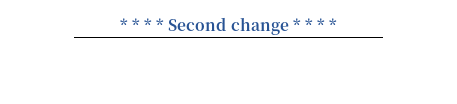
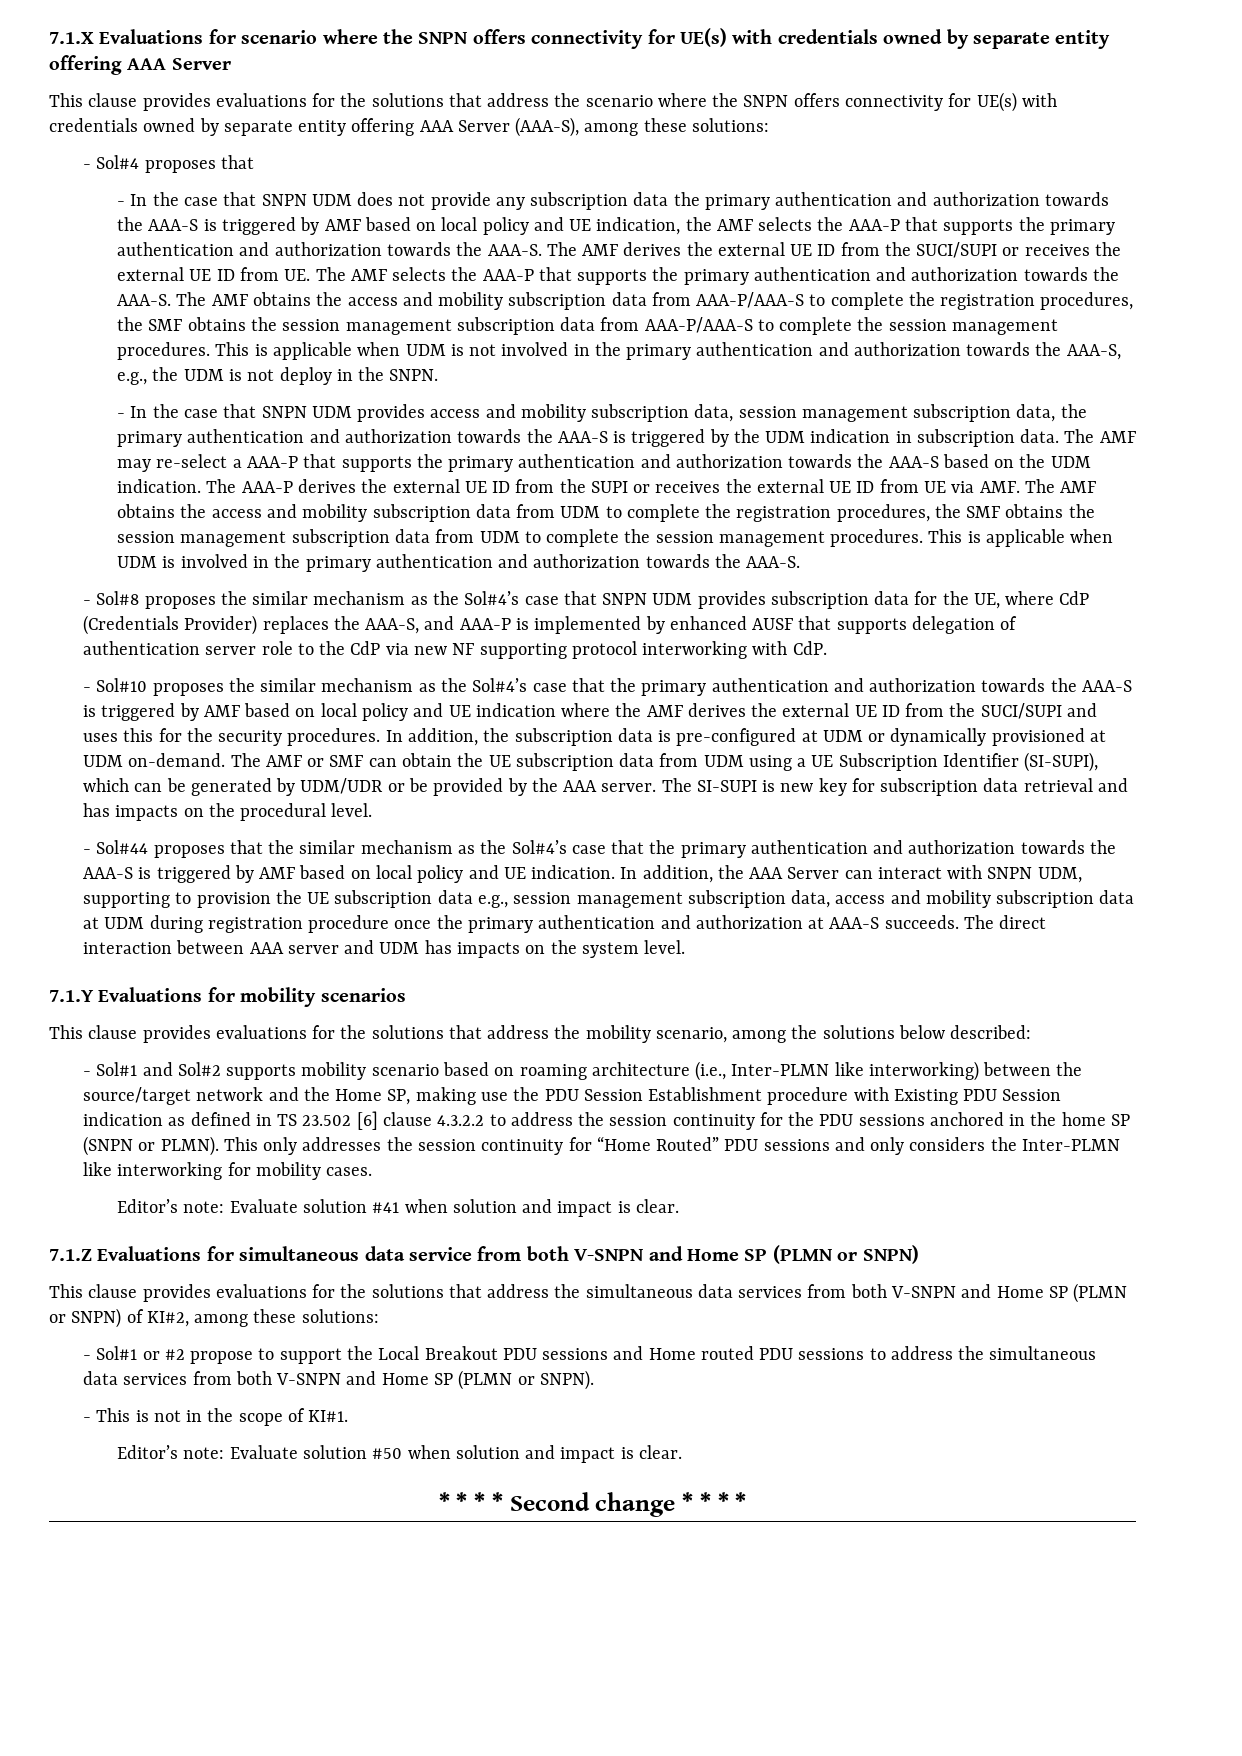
+ 7.1.X Evaluations for scenario where the SNPN offers connectivity for UE(s) with credentials owned by separate entity offering AAA Server
+ This clause provides evaluations for the solutions that address the scenario where the SNPN offers connectivity for UE(s) with credentials owned by separate entity offering AAA Server (AAA-S), among these solutions:
+ - Sol#4 proposes that
+ - In the case that SNPN UDM does not provide any subscription data the primary authentication and authorization towards the AAA-S is triggered by AMF based on local policy and UE indication, the AMF selects the AAA-P that supports the primary authentication and authorization towards the AAA-S. The AMF derives the external UE ID from the SUCI/SUPI or receives the external UE ID from UE. The AMF selects the AAA-P that supports the primary authentication and authorization towards the AAA-S. The AMF obtains the access and mobility subscription data from AAA-P/AAA-S to complete the registration procedures, the SMF obtains the session management subscription data from AAA-P/AAA-S to complete the session management procedures. This is applicable when UDM is not involved in the primary authentication and authorization towards the AAA-S, e.g., the UDM is not deploy in the SNPN.
+ - In the case that SNPN UDM provides access and mobility subscription data, session management subscription data, the primary authentication and authorization towards the AAA-S is triggered by the UDM indication in subscription data. The AMF may re-select a AAA-P that supports the primary authentication and authorization towards the AAA-S based on the UDM indication. The AAA-P derives the external UE ID from the SUPI or receives the external UE ID from UE via AMF. The AMF obtains the access and mobility subscription data from UDM to complete the registration procedures, the SMF obtains the session management subscription data from UDM to complete the session management procedures. This is applicable when UDM is involved in the primary authentication and authorization towards the AAA-S.
+ - Sol#8 proposes the similar mechanism as the Sol#4’s case that SNPN UDM provides subscription data for the UE, where CdP (Credentials Provider) replaces the AAA-S, and AAA-P is implemented by enhanced AUSF that supports delegation of authentication server role to the CdP via new NF supporting protocol interworking with CdP.
+ - Sol#10 proposes the similar mechanism as the Sol#4’s case that the primary authentication and authorization towards the AAA-S is triggered by AMF based on local policy and UE indication where the AMF derives the external UE ID from the SUCI/SUPI and uses this for the security procedures. In addition, the subscription data is pre-configured at UDM or dynamically provisioned at UDM on-demand. The AMF or SMF can obtain the UE subscription data from UDM using a UE Subscription Identifier (SI-SUPI), which can be generated by UDM/UDR or be provided by the AAA server. The SI-SUPI is new key for subscription data retrieval and has impacts on the procedural level.
+ - Sol#44 proposes that the similar mechanism as the Sol#4’s case that the primary authentication and authorization towards the AAA-S is triggered by AMF based on local policy and UE indication. In addition, the AAA Server can interact with SNPN UDM, supporting to provision the UE subscription data e.g., session management subscription data, access and mobility subscription data at UDM during registration procedure once the primary authentication and authorization at AAA-S succeeds. The direct interaction between AAA server and UDM has impacts on the system level.
+ 7.1.Y Evaluations for mobility scenarios
+ This clause provides evaluations for the solutions that address the mobility scenario, among the solutions below described:
+ - Sol#1 and Sol#2 supports mobility scenario based on roaming architecture (i.e., Inter-PLMN like interworking) between the source/target network and the Home SP, making use the PDU Session Establishment procedure with Existing PDU Session indication as defined in TS 23.502 [6] clause 4.3.2.2 to address the session continuity for the PDU sessions anchored in the home SP (SNPN or PLMN). This only addresses the session continuity for “Home Routed” PDU sessions and only considers the Inter-PLMN like interworking for mobility cases.
+ Editor’s note: Evaluate solution #41 when solution and impact is clear.
+ 7.1.Z Evaluations for simultaneous data service from both V-SNPN and Home SP (PLMN or SNPN)
+ This clause provides evaluations for the solutions that address the simultaneous data services from both V-SNPN and Home SP (PLMN or SNPN) of KI#2, among these solutions:
+ - Sol#1 or #2 propose to support the Local Breakout PDU sessions and Home routed PDU sessions to address the simultaneous data services from both V-SNPN and Home SP (PLMN or SNPN).
+ - This is not in the scope of KI#1.
+ Editor’s note: Evaluate solution #50 when solution and impact is clear.

